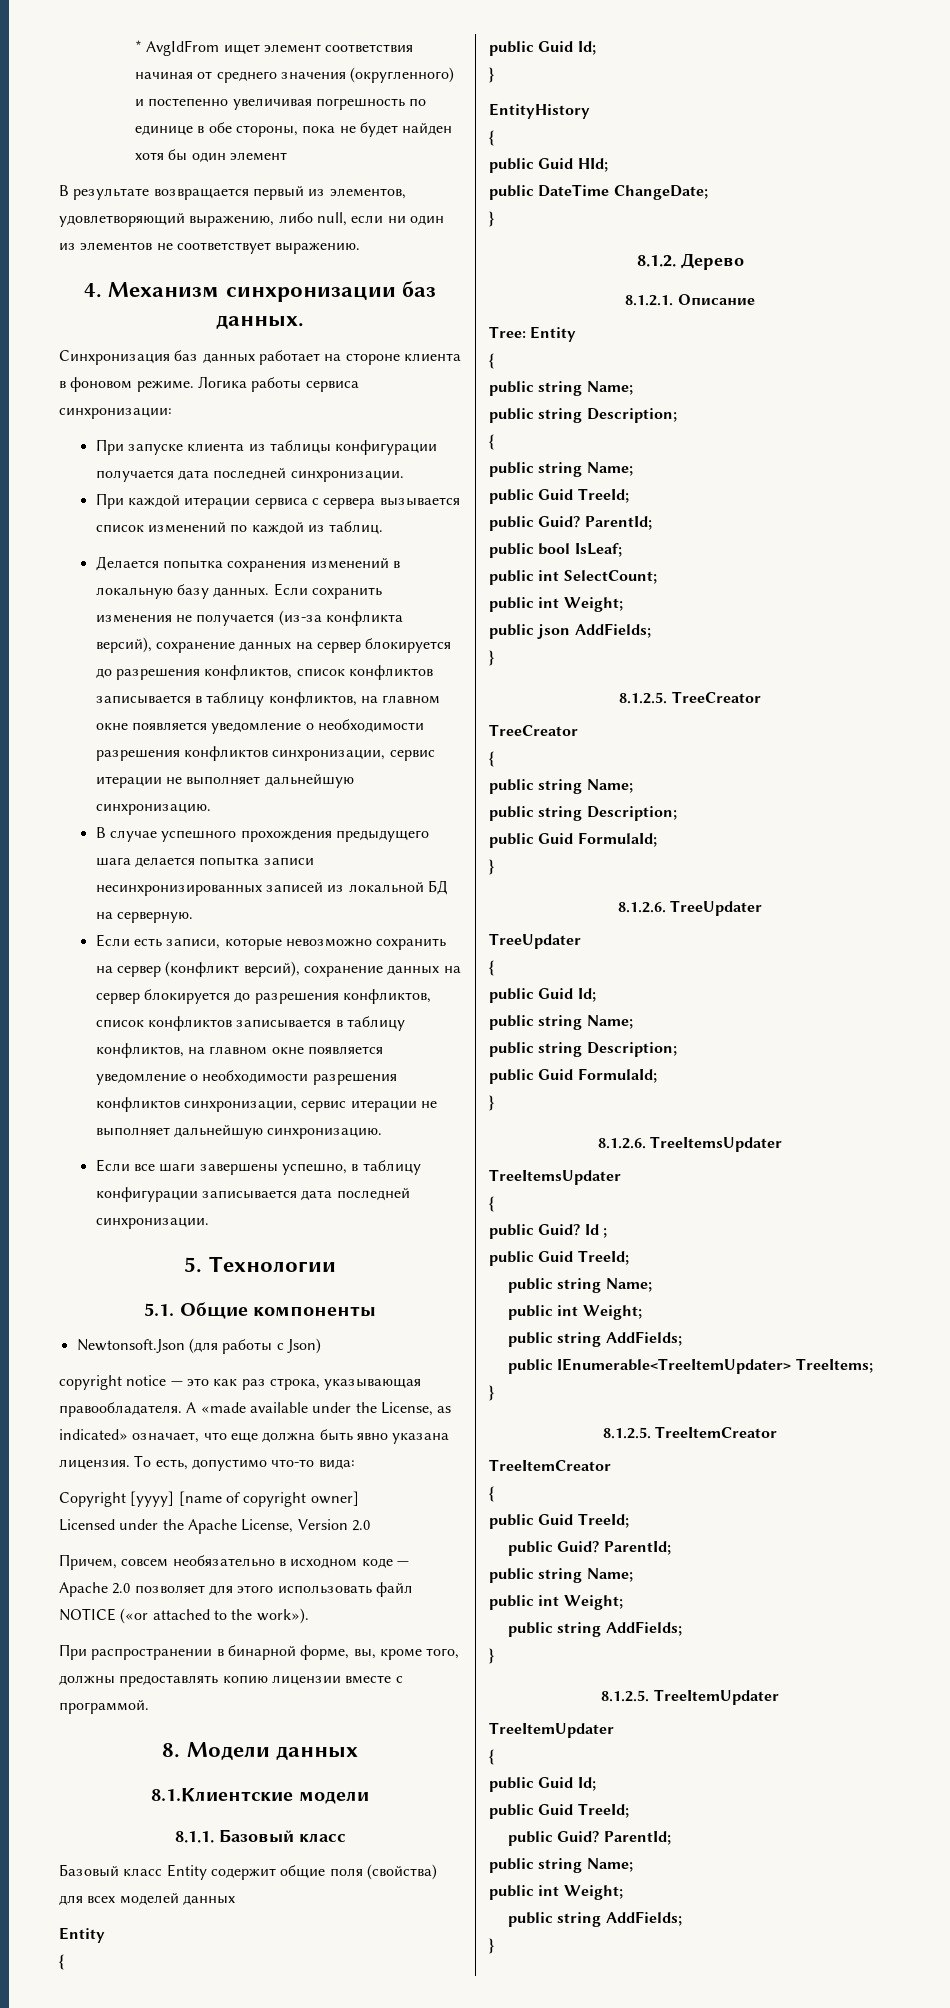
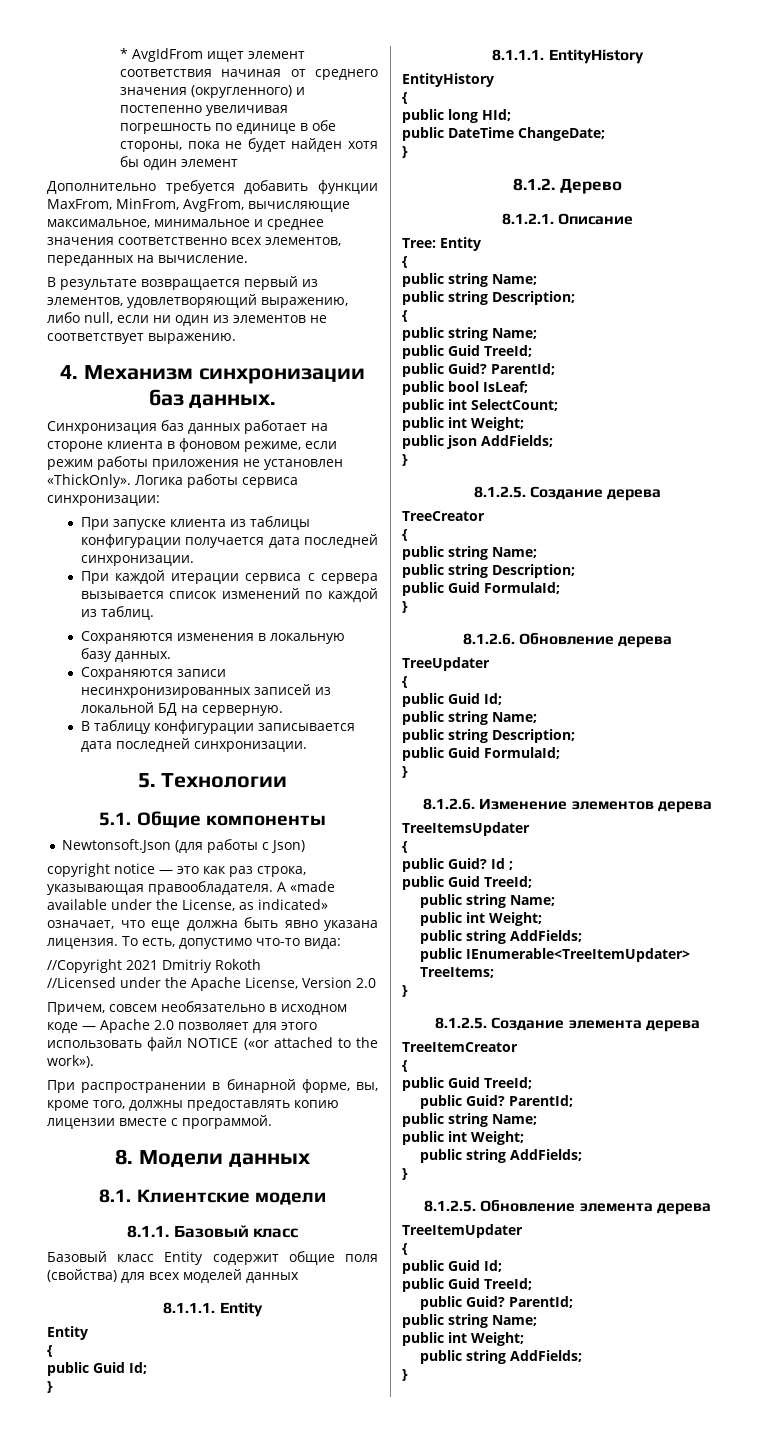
+ Дополнительно требуется добавить функции MaxFrom, MinFrom, AvgFrom, вычисляющие максимальное, минимальное и среднее значения соответственно всех элементов, переданных на вычисление.
- Синхронизация баз данных работает на стороне клиента в фоновом режиме.
+ Синхронизация баз данных работает на стороне клиента в фоновом режиме, если режим работы приложения не установлен «ThickOnly».
- Делается попытка сохранения изменений в локальную базу данных. Если сохранить изменения не получается (из-за конфликта версий), сохранение данных на сервер блокируется до разрешения конфликтов, список конфликтов записывается в таблицу конфликтов, на главном окне появляется уведомление о необходимости разрешения конфликтов синхронизации, сервис итерации не выполняет дальнейшую синхронизацию.
- В случае успешного прохождения предыдущего шага делается попытка записи несинхронизированных записей из локальной БД на серверную.
+ Сохраняются изменения в локальную базу данных.
+ Сохраняются записи несинхронизированных записей из локальной БД на серверную.
- Если есть записи, которые невозможно сохранить на сервер (конфликт версий), сохранение данных на сервер блокируется до разрешения конфликтов, список конфликтов записывается в таблицу конфликтов, на главном окне появляется уведомление о необходимости разрешения конфликтов синхронизации, сервис итерации не выполняет дальнейшую синхронизацию.
- Если все шаги завершены успешно, в таблицу конфигурации записывается дата последней синхронизации.
+ В таблицу конфигурации записывается дата последней синхронизации.
- Copyright [yyyy] [name of copyright owner]
- Licensed under the Apache License, Version 2.0
+ //Copyright 2021 Dmitriy Rokoth
+ //Licensed under the Apache License, Version 2.0
- 8.1.Клиентские модели
+ 8.1. Клиентские модели
+ 8.1.1.1. Entity
+ 8.1.1.1. EntityHistory
- public Guid HId;
+ public long HId;
- 8.1.2.5. TreeCreator
+ 8.1.2.5. Создание дерева
- 8.1.2.6. TreeUpdater
+ 8.1.2.6. Обновление дерева
- 8.1.2.6. TreeItemsUpdater
+ 8.1.2.6. Изменение элементов дерева
- 8.1.2.5. TreeItemCreator
+ 8.1.2.5. Создание элемента дерева
- 8.1.2.5. TreeItemUpdater
+ 8.1.2.5. Обновление элемента дерева

